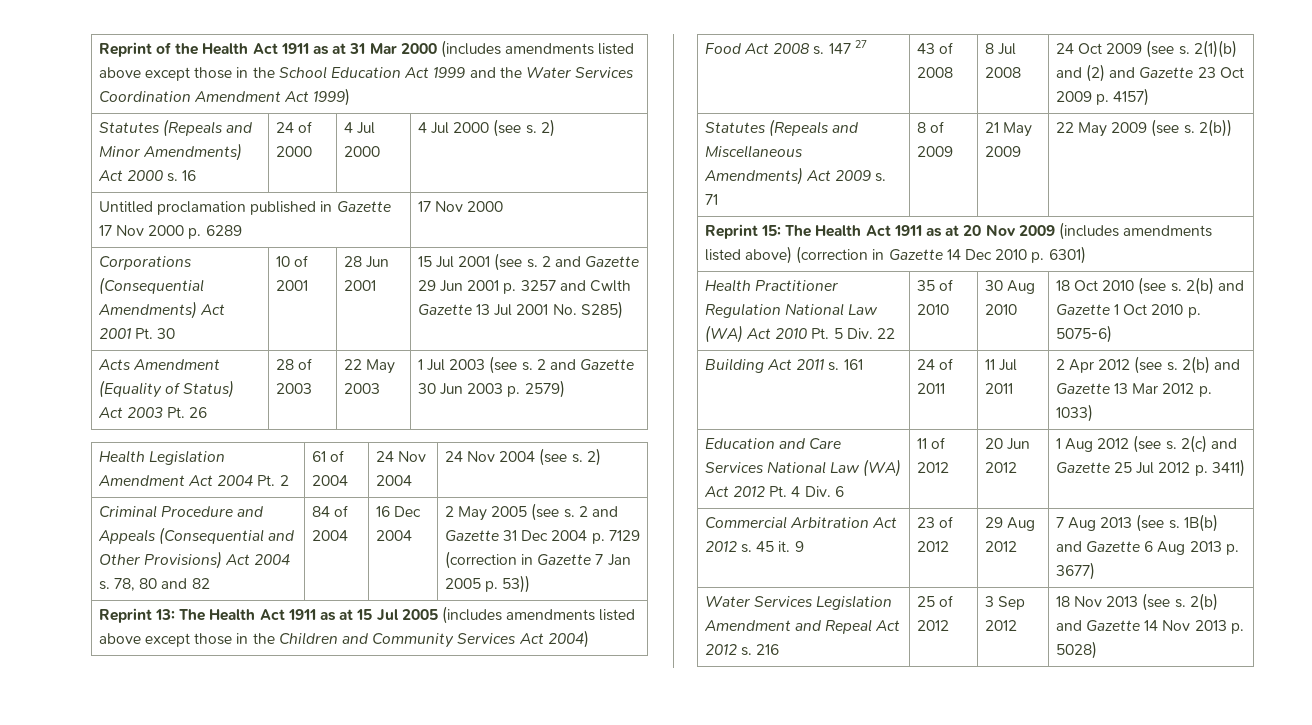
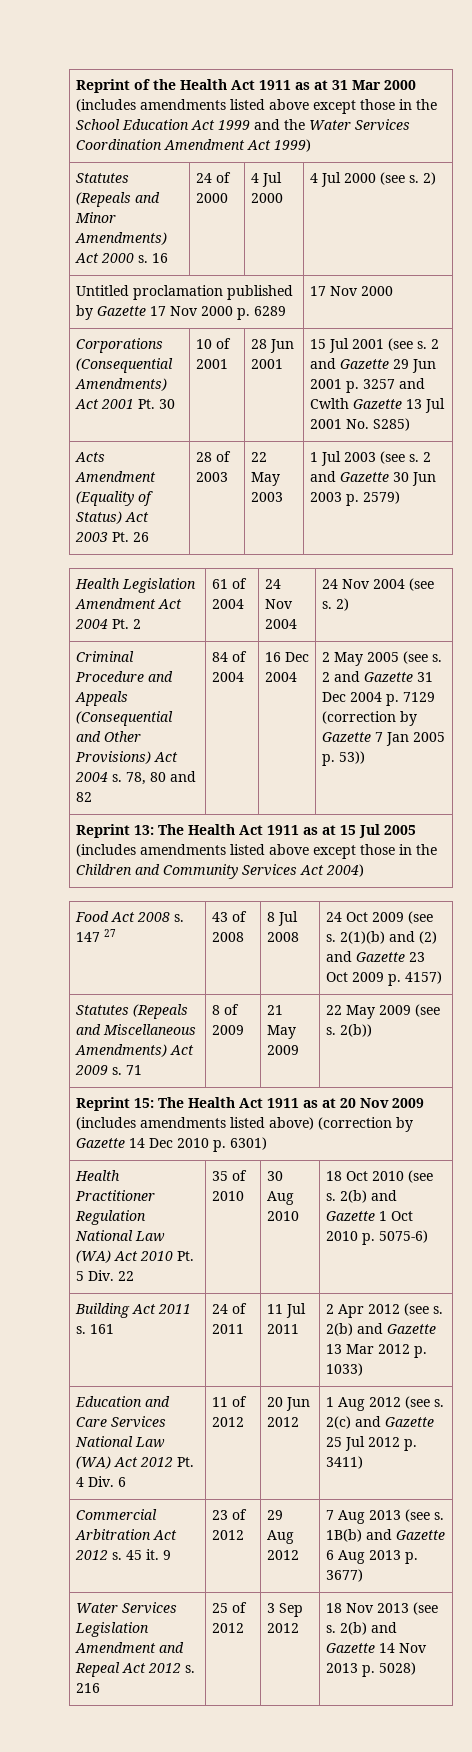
- Untitled proclamation published in Gazette 17 Nov 2000 p. 6289 | 17 Nov 2000
+ Untitled proclamation published by Gazette 17 Nov 2000 p. 6289 | 17 Nov 2000
- 2 and Gazette 31 Dec 2004 p. 7129 (correction in Gazette 7 Jan 2005 p. 53))
+ 2 and Gazette 31 Dec 2004 p. 7129 (correction by Gazette 7 Jan 2005 p. 53))
- Reprint 15: The Health Act 1911 as at 20 Nov 2009 (includes amendments listed above) (correction in Gazette 14 Dec 2010 p. 6301)
+ Reprint 15: The Health Act 1911 as at 20 Nov 2009 (includes amendments listed above) (correction by Gazette 14 Dec 2010 p. 6301)

